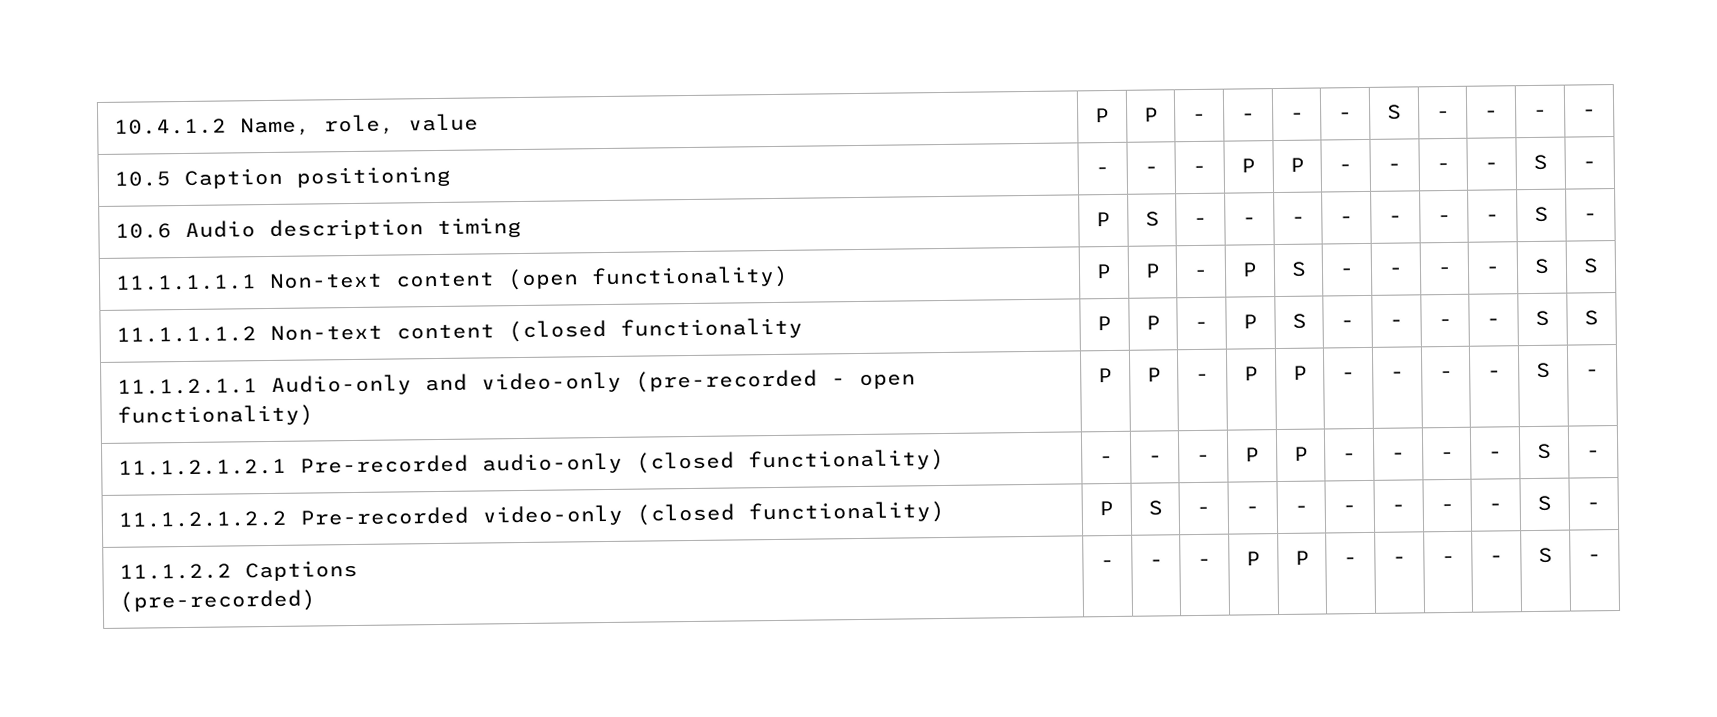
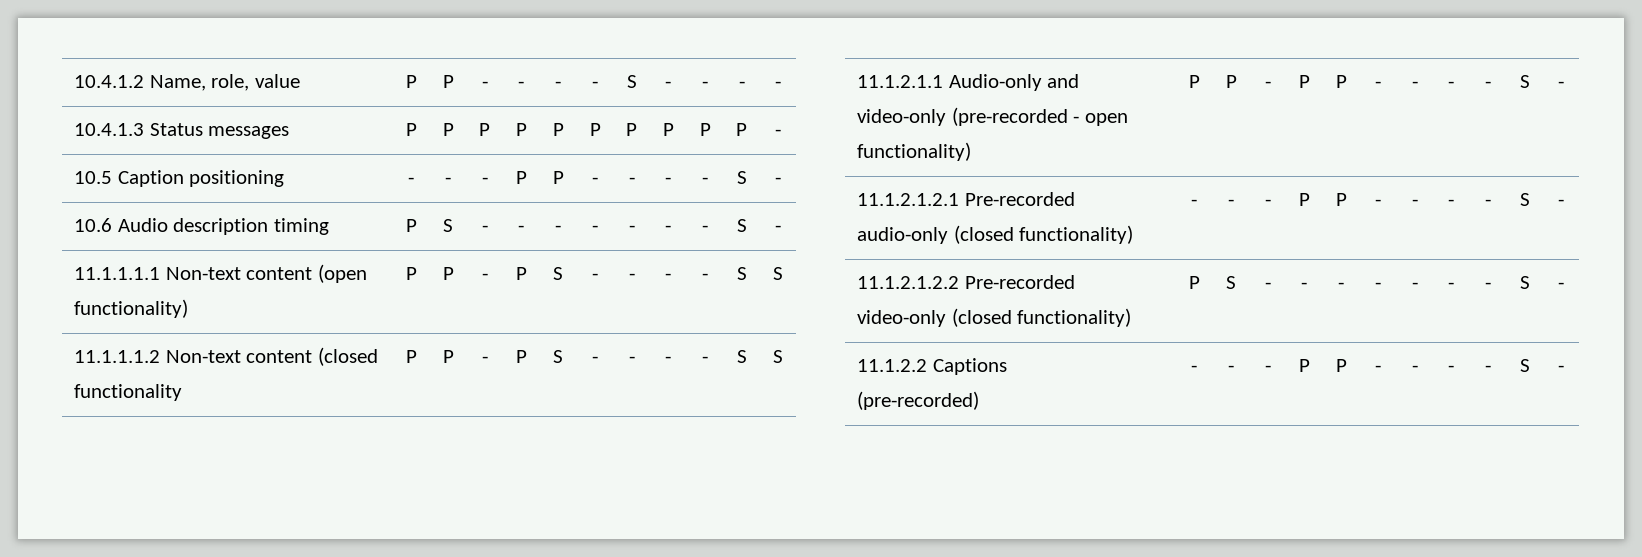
+ 10.4.1.3 Status messages | P | P | P | P | P | P | P | P | P | P | -

